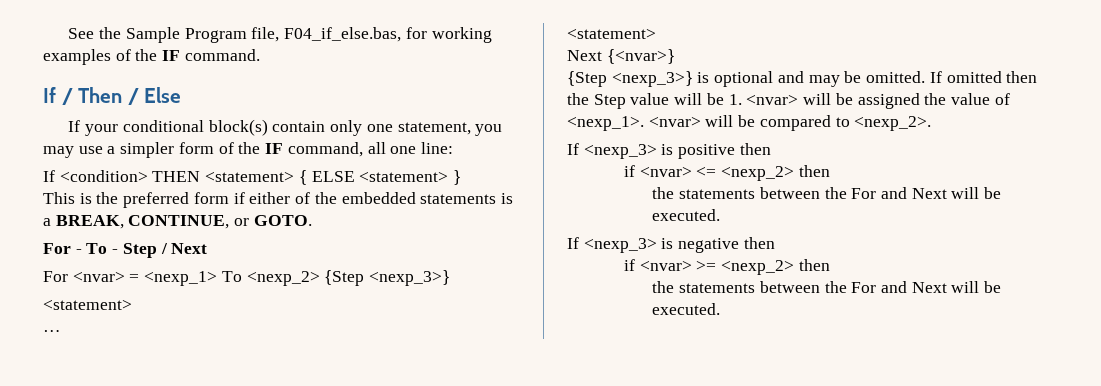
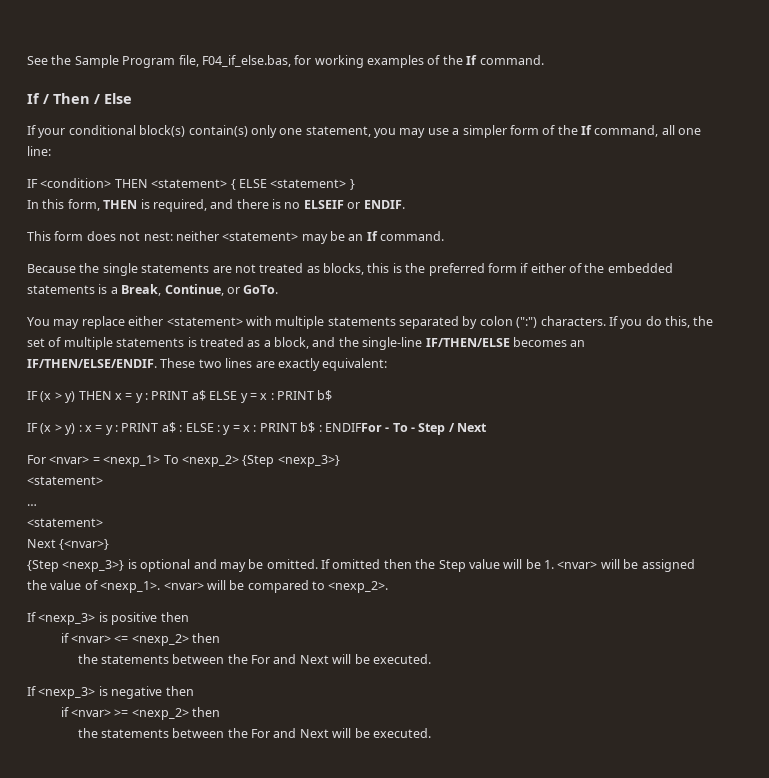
- See the Sample Program file, F04_if_else.bas, for working examples of the IF command.
+ See the Sample Program file, F04_if_else.bas, for working examples of the If command.
- If your conditional block(s) contain only one statement, you may use a simpler form of the IF command, all one line:
+ If your conditional block(s) contain(s) only one statement, you may use a simpler form of the If command, all one line:
- If <condition> THEN <statement> { ELSE <statement> }
+ IF <condition> THEN <statement> { ELSE <statement> }
- This is the preferred form if either of the embedded statements is a BREAK, CONTINUE, or GOTO.
- For - To - Step / Next
+ In this form, THEN is required, and there is no ELSEIF or ENDIF.
+ This form does not nest: neither <statement> may be an If command.
+ Because the single statements are not treated as blocks, this is the preferred form if either of the embedded statements is a Break, Continue, or GoTo.
+ You may replace either <statement> with multiple statements separated by colon (":") characters. If you do this, the set of multiple statements is treated as a block, and the single-line IF/THEN/ELSE becomes an IF/THEN/ELSE/ENDIF. These two lines are exactly equivalent:
+ IF (x > y) THEN x = y : PRINT a$ ELSE y = x : PRINT b$
+ IF (x > y) : x = y : PRINT a$ : ELSE : y = x : PRINT b$ : ENDIFFor - To - Step / Next

